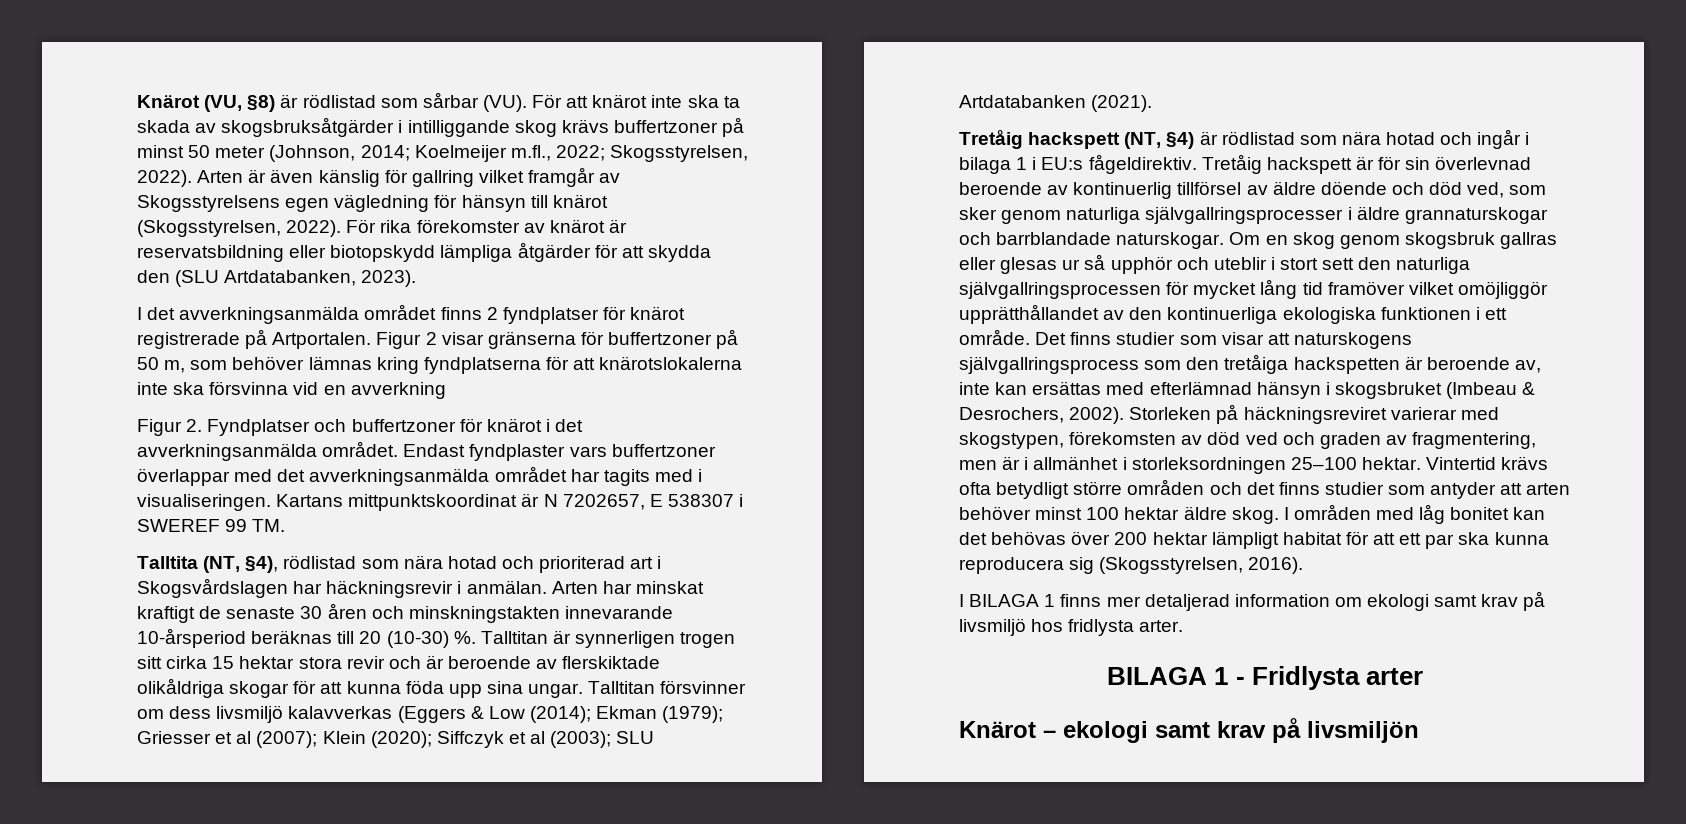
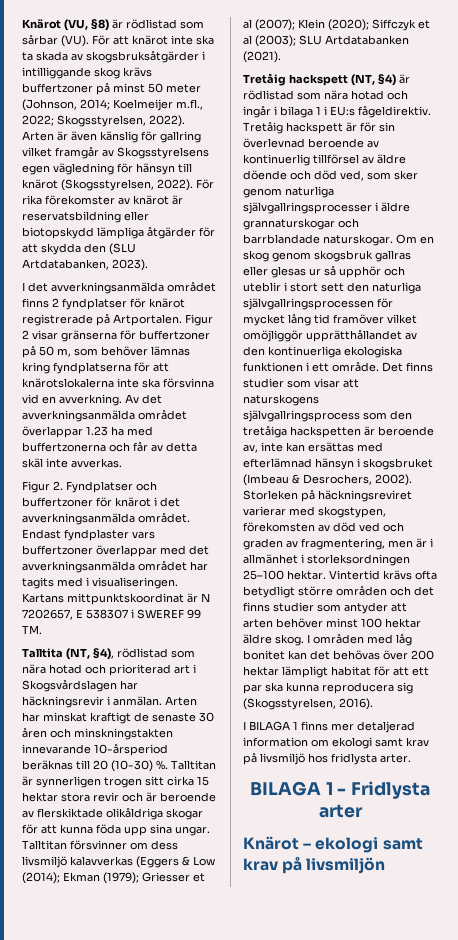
- Figur 2 visar gränserna för buffertzoner på 50 m, som behöver lämnas kring fyndplatserna för att knärotslokalerna inte ska försvinna vid en avverkning
+ Figur 2 visar gränserna för buffertzoner på 50 m, som behöver lämnas kring fyndplatserna för att knärotslokalerna inte ska försvinna vid en avverkning. Av det avverkningsanmälda området överlappar 1.23 ha med buffertzonerna och får av detta skäl inte avverkas.

